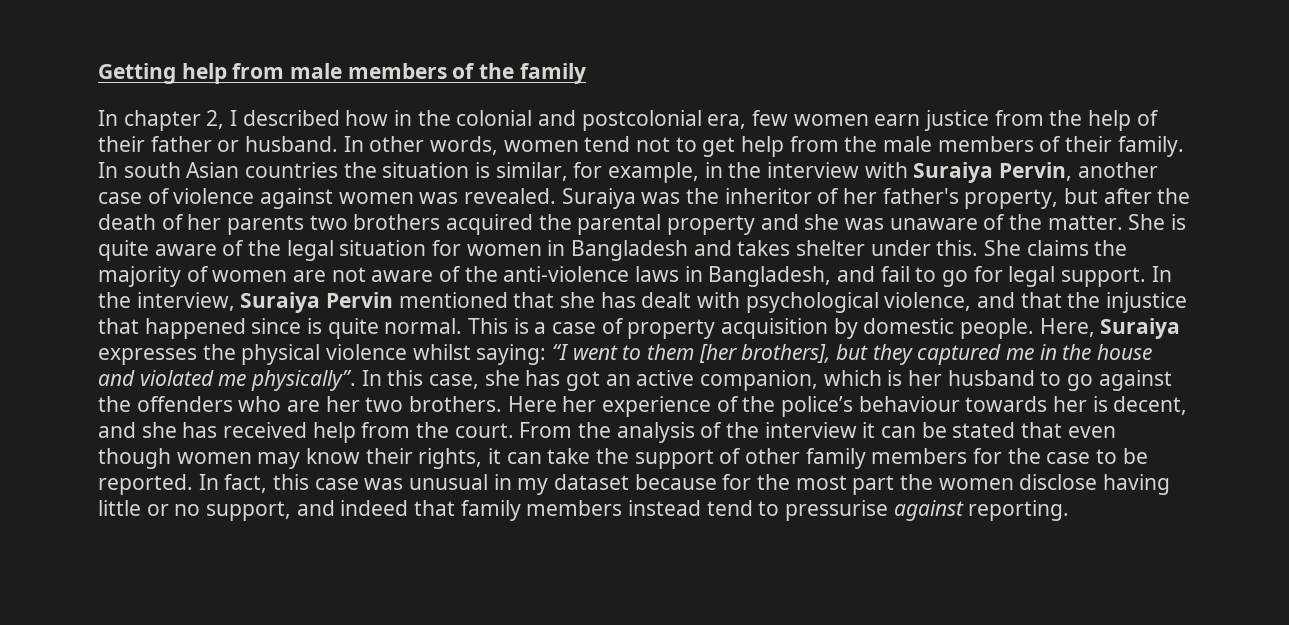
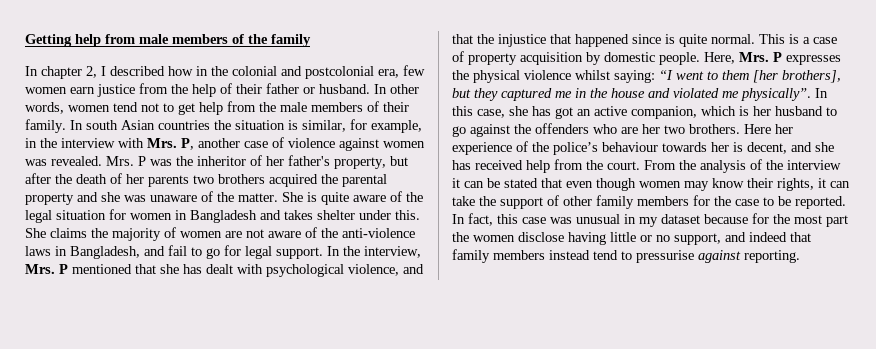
- In south Asian countries the situation is similar, for example, in the interview with Suraiya Pervin, another case of violence against women was revealed.
+ In south Asian countries the situation is similar, for example, in the interview with Mrs. P, another case of violence against women was revealed.
- Suraiya was the inheritor of her father's property, but after the death of her parents two brothers acquired the parental property and she was unaware of the matter.
+ Mrs. P was the inheritor of her father's property, but after the death of her parents two brothers acquired the parental property and she was unaware of the matter.
- In the interview, Suraiya Pervin mentioned that she has dealt with psychological violence, and that the injustice that happened since is quite normal.
+ In the interview, Mrs. P mentioned that she has dealt with psychological violence, and that the injustice that happened since is quite normal.
- Here, Suraiya expresses the physical violence whilst saying: “I went to them [her brothers], but they captured me in the house and violated me physically”.
+ Here, Mrs. P expresses the physical violence whilst saying: “I went to them [her brothers], but they captured me in the house and violated me physically”.

